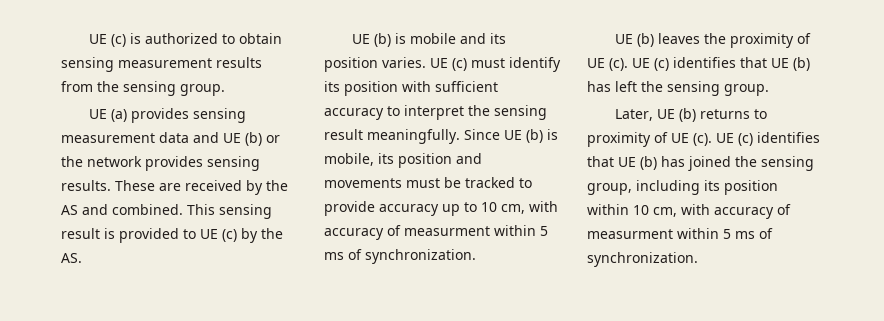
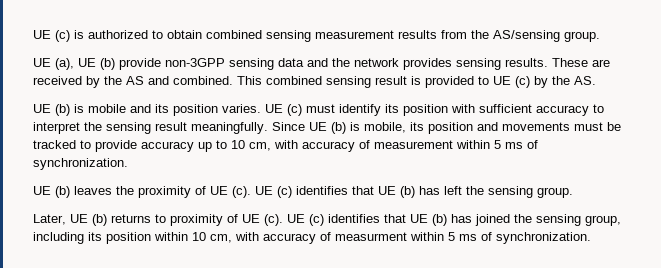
- UE (c) is authorized to obtain sensing measurement results from the sensing group.
+ UE (c) is authorized to obtain combined sensing measurement results from the AS/sensing group.
- UE (a) provides sensing measurement data and UE (b) or the network provides sensing results.
+ UE (a), UE (b) provide non-3GPP sensing data and the network provides sensing results.
- This sensing result is provided to UE (c) by the AS.
+ This combined sensing result is provided to UE (c) by the AS.
- Since UE (b) is mobile, its position and movements must be tracked to provide accuracy up to 10 cm, with accuracy of measurment within 5 ms of synchronization.
+ Since UE (b) is mobile, its position and movements must be tracked to provide accuracy up to 10 cm, with accuracy of measurement within 5 ms of synchronization.

